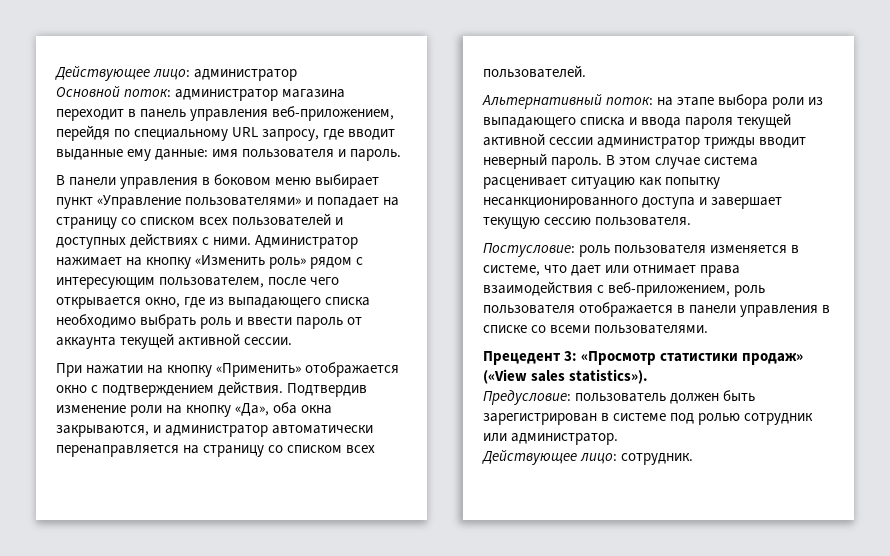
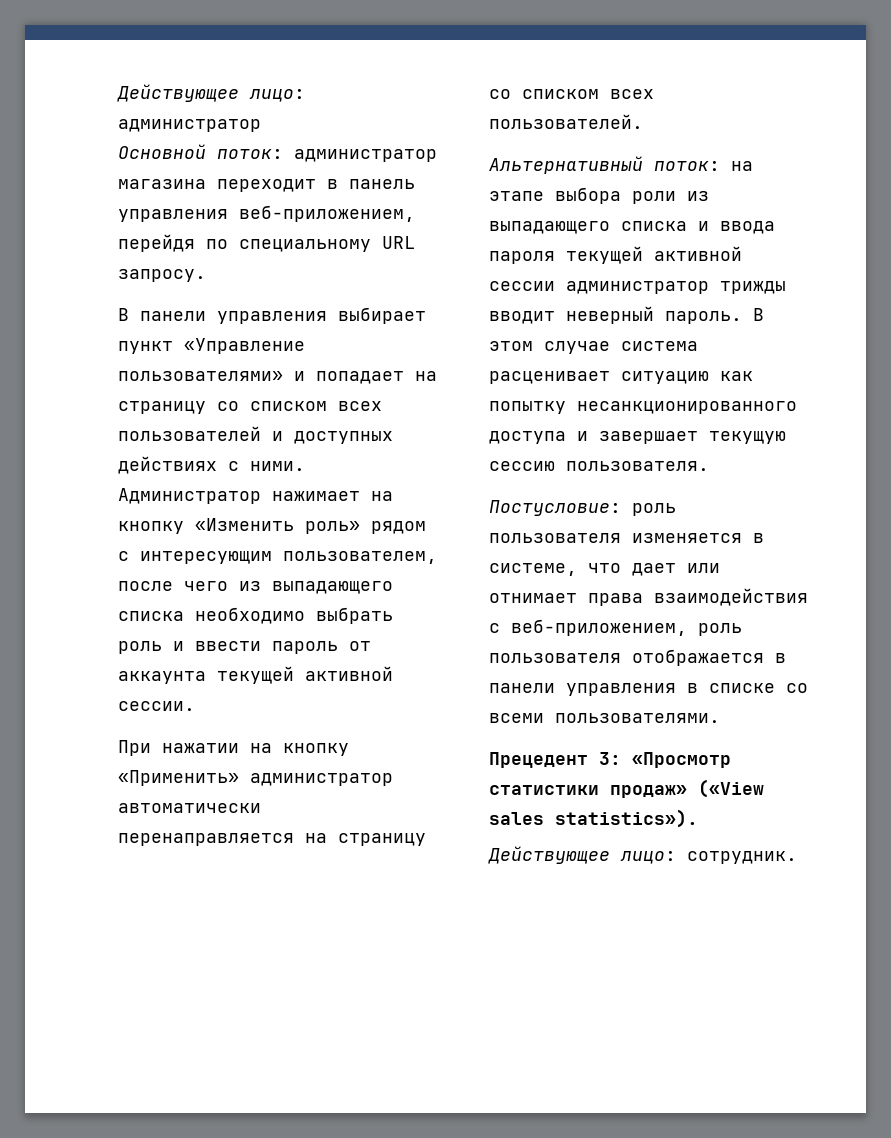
- Основной поток: администратор магазина переходит в панель управления веб-приложением, перейдя по специальному URL запросу, где вводит выданные ему данные: имя пользователя и пароль.
+ Основной поток: администратор магазина переходит в панель управления веб-приложением, перейдя по специальному URL запросу.
- В панели управления в боковом меню выбирает пункт «Управление пользователями» и попадает на страницу со списком всех пользователей и доступных действиях с ними.
+ В панели управления выбирает пункт «Управление пользователями» и попадает на страницу со списком всех пользователей и доступных действиях с ними.
- Администратор нажимает на кнопку «Изменить роль» рядом с интересующим пользователем, после чего открывается окно, где из выпадающего списка необходимо выбрать роль и ввести пароль от аккаунта текущей активной сессии.
+ Администратор нажимает на кнопку «Изменить роль» рядом с интересующим пользователем, после чего из выпадающего списка необходимо выбрать роль и ввести пароль от аккаунта текущей активной сессии.
- При нажатии на кнопку «Применить» отображается окно с подтверждением действия. Подтвердив изменение роли на кнопку «Да», оба окна закрываются, и администратор автоматически перенаправляется на страницу со списком всех пользователей.
+ При нажатии на кнопку «Применить» администратор автоматически перенаправляется на страницу со списком всех пользователей.
- Предусловие: пользователь должен быть зарегистрирован в системе под ролью сотрудник или администратор.

